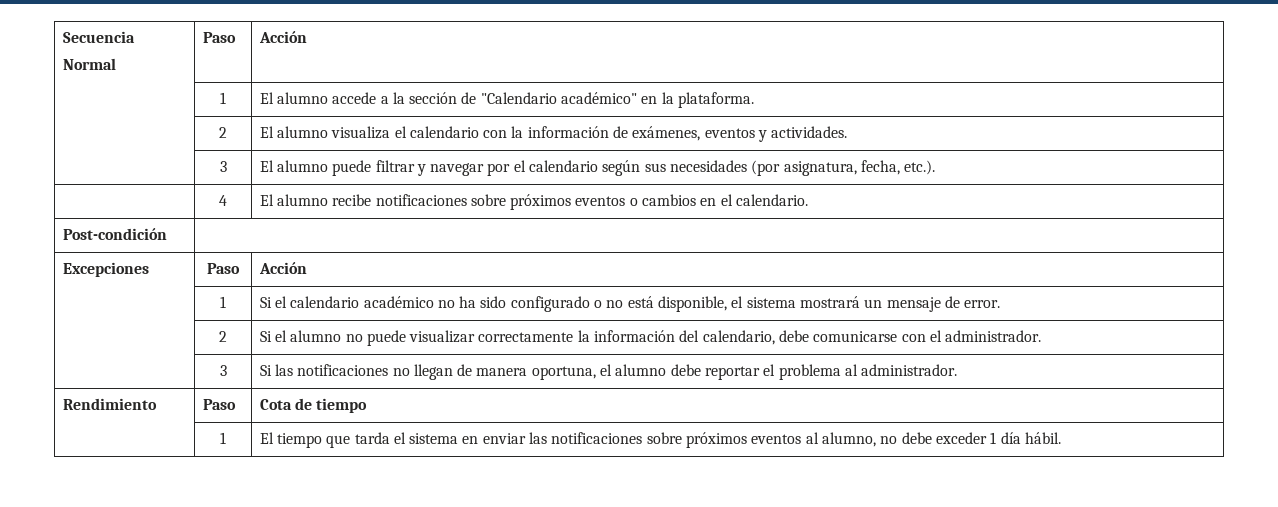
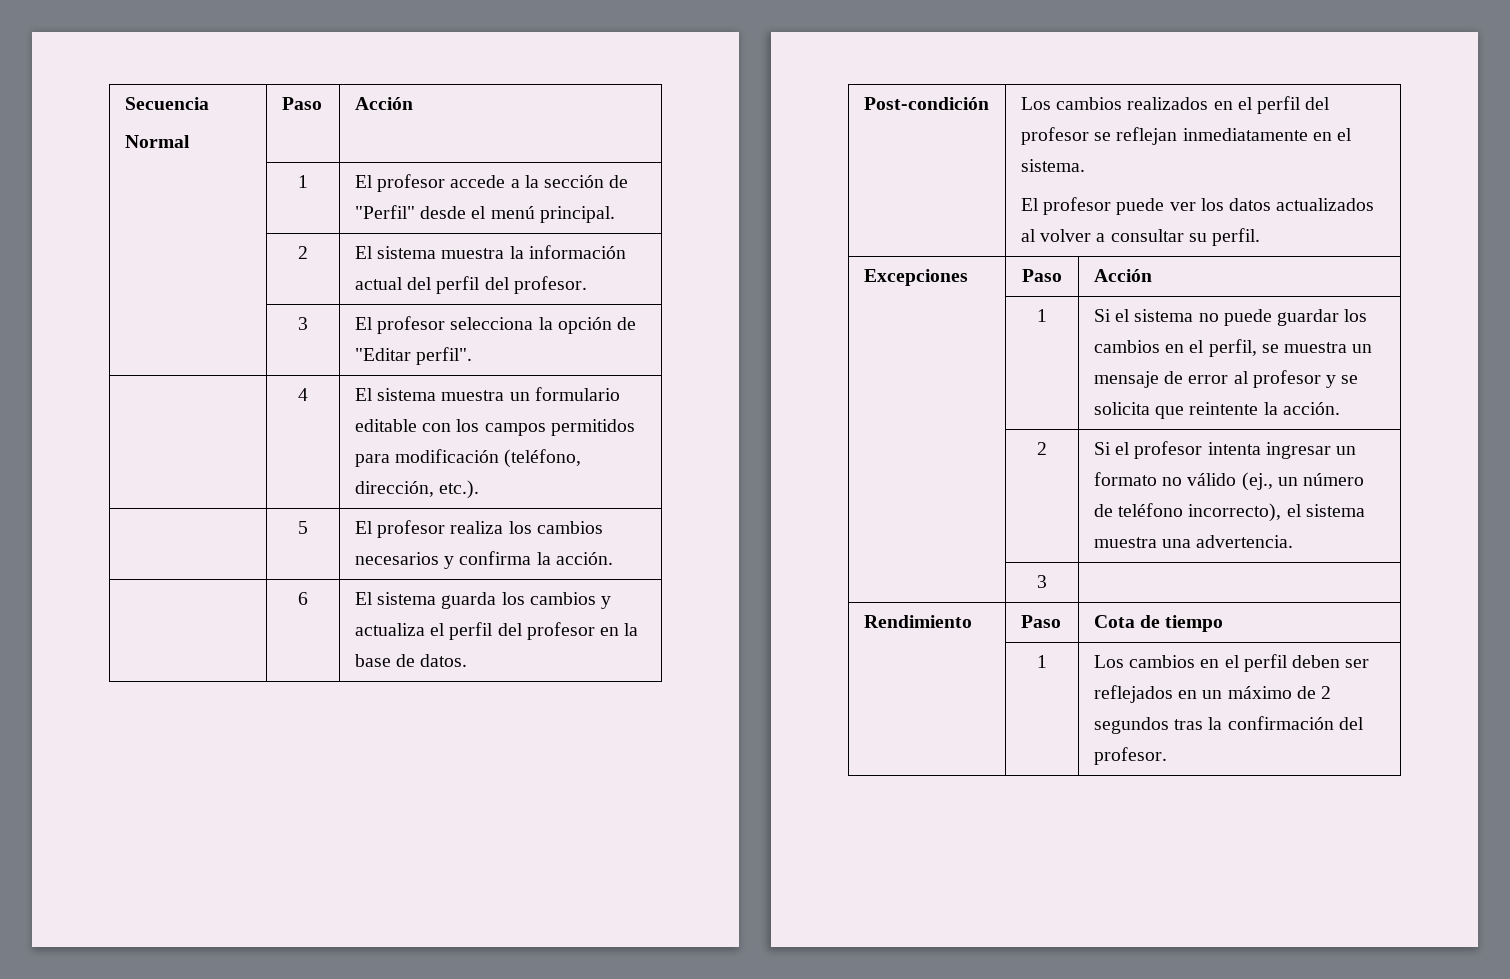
- | 1 | El alumno accede a la sección de "Calendario académico" en la plataforma.
- | 2 | El alumno visualiza el calendario con la información de exámenes, eventos y actividades.
- | 3 | El alumno puede filtrar y navegar por el calendario según sus necesidades (por asignatura, fecha, etc.).
- | 4 | El alumno recibe notificaciones sobre próximos eventos o cambios en el calendario.
- Post-condición |
+ | 1 | El profesor accede a la sección de "Perfil" desde el menú principal.
+ | 2 | El sistema muestra la información actual del perfil del profesor.
+ | 3 | El profesor selecciona la opción de "Editar perfil".
+ | 4 | El sistema muestra un formulario editable con los campos permitidos para modificación (teléfono, dirección, etc.).
+ | 5 | El profesor realiza los cambios necesarios y confirma la acción.
+ | 6 | El sistema guarda los cambios y actualiza el perfil del profesor en la base de datos.
+ Post-condición | Los cambios realizados en el perfil del profesor se reflejan inmediatamente en el sistema.
+ El profesor puede ver los datos actualizados al volver a consultar su perfil.
- | 1 | Si el calendario académico no ha sido configurado o no está disponible, el sistema mostrará un mensaje de error.
- | 2 | Si el alumno no puede visualizar correctamente la información del calendario, debe comunicarse con el administrador.
- | 3 | Si las notificaciones no llegan de manera oportuna, el alumno debe reportar el problema al administrador.
+ | 1 | Si el sistema no puede guardar los cambios en el perfil, se muestra un mensaje de error al profesor y se solicita que reintente la acción.
+ | 2 | Si el profesor intenta ingresar un formato no válido (ej., un número de teléfono incorrecto), el sistema muestra una advertencia.
+ | 3 |
- | 1 | El tiempo que tarda el sistema en enviar las notificaciones sobre próximos eventos al alumno, no debe exceder 1 día hábil.
+ | 1 | Los cambios en el perfil deben ser reflejados en un máximo de 2 segundos tras la confirmación del profesor.

